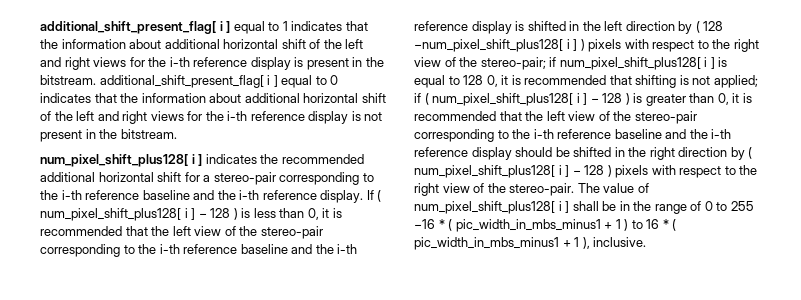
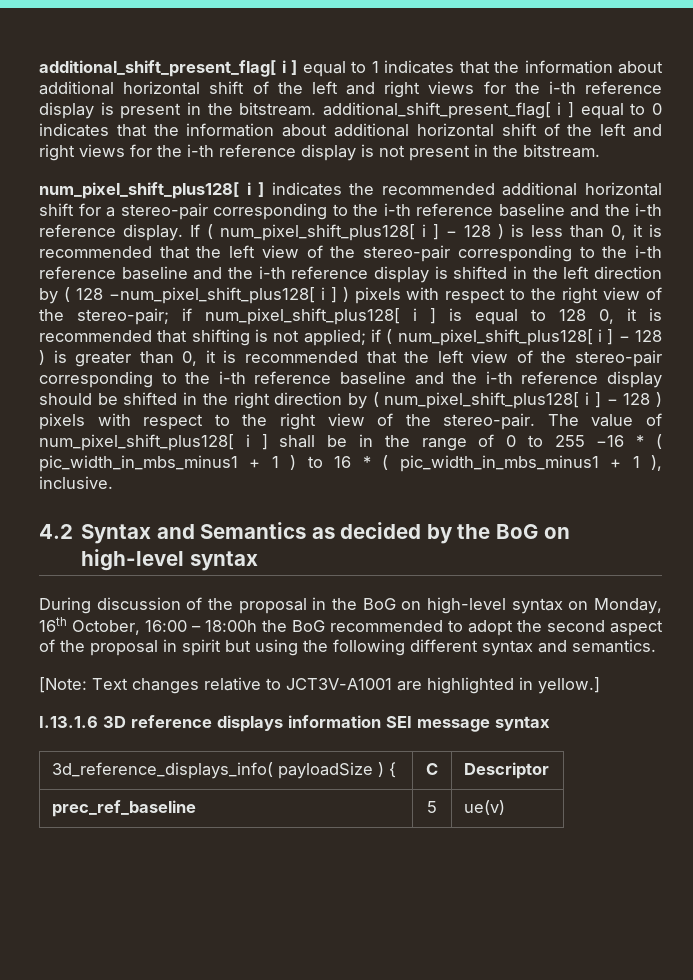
+ 4.2 Syntax and Semantics as decided by the BoG on high-level syntax
+ During discussion of the proposal in the BoG on high-level syntax on Monday, 16th October, 16:00 – 18:00h the BoG recommended to adopt the second aspect of the proposal in spirit but using the following different syntax and semantics.
+ [Note: Text changes relative to JCT3V-A1001 are highlighted in yellow.]
+ I.13.1.6 3D reference displays information SEI message syntax
+ 3d_reference_displays_info( payloadSize ) { | C | Descriptor
+ prec_ref_baseline | 5 | ue(v)

